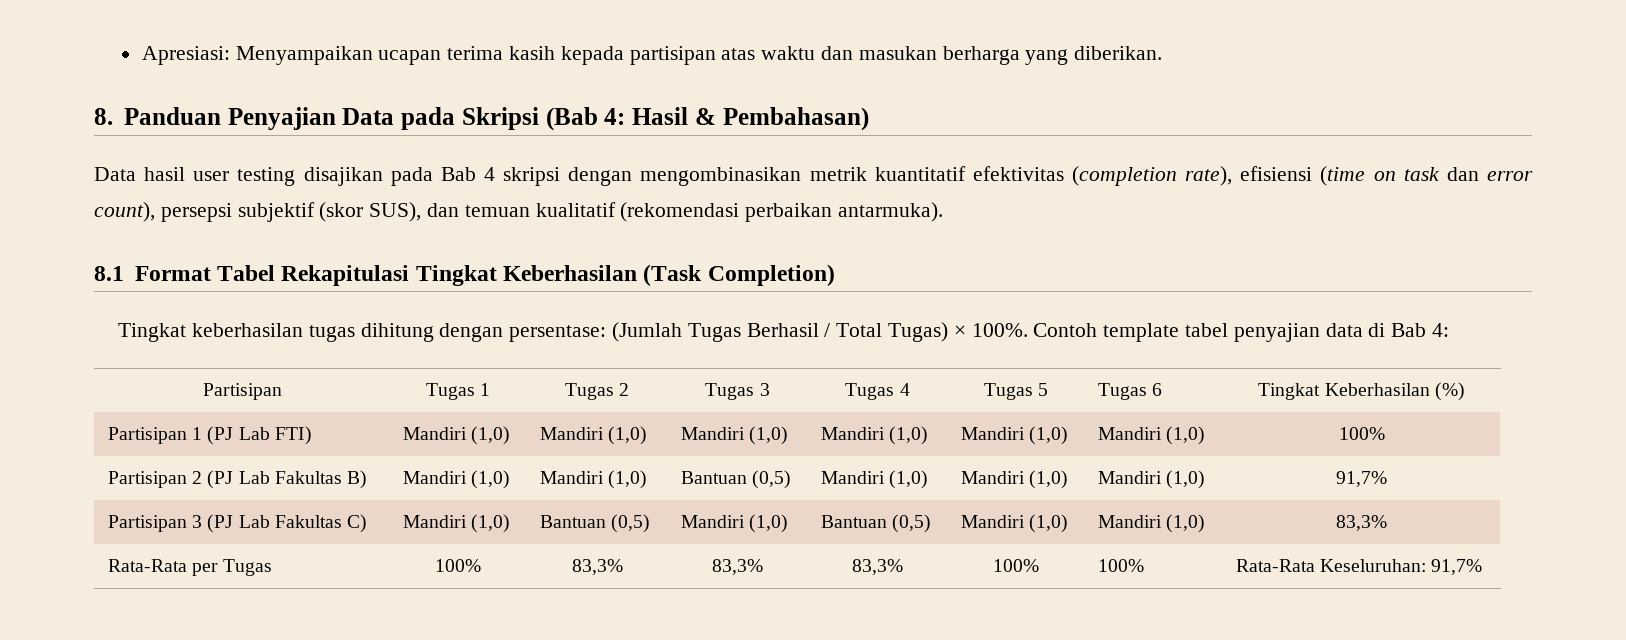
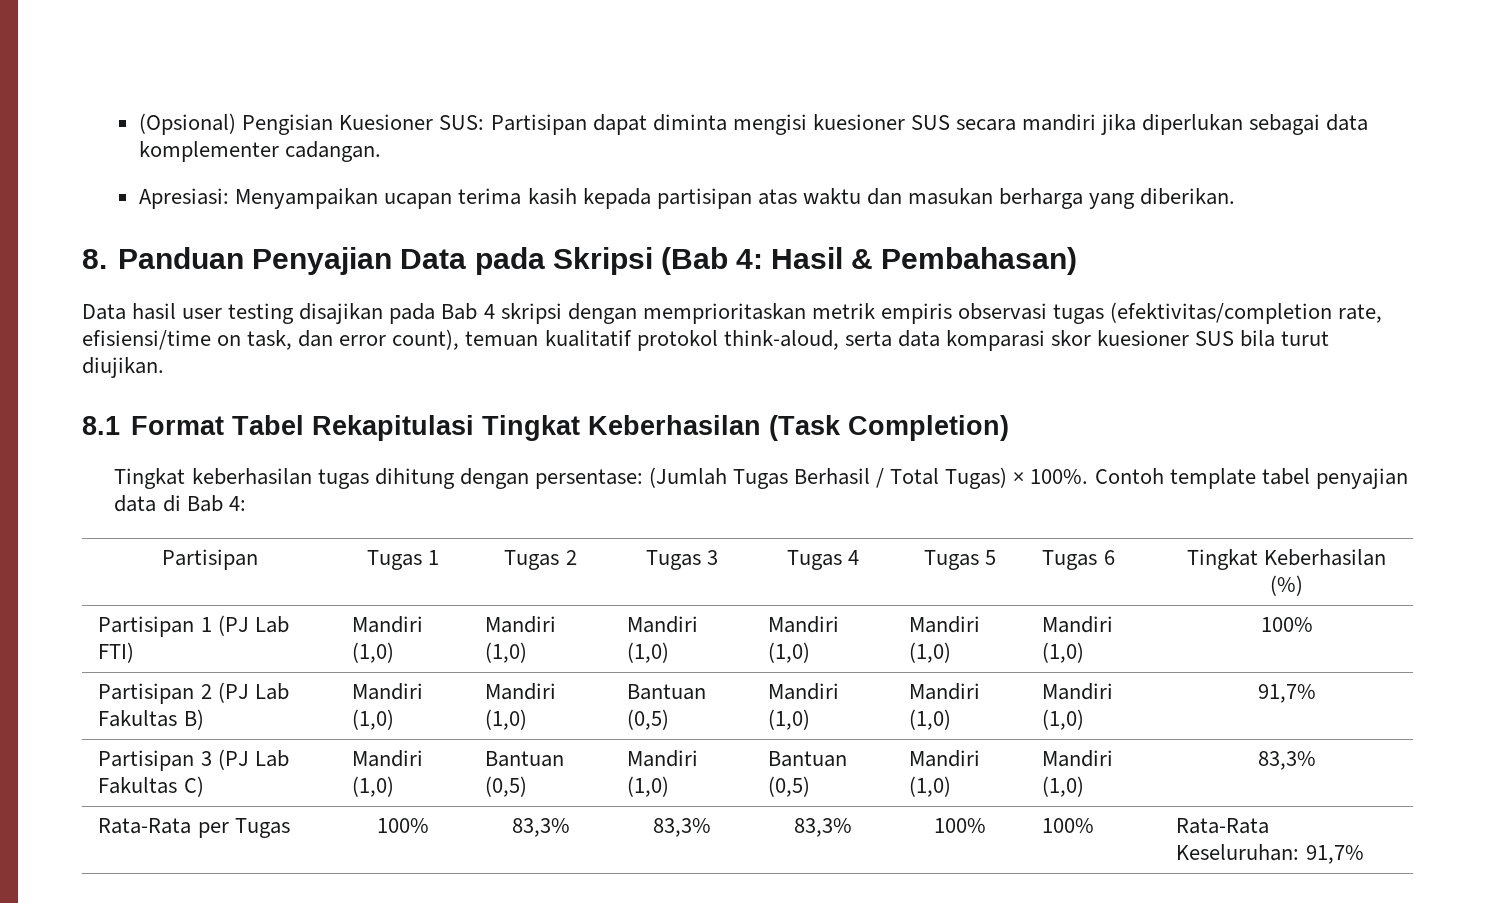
+ (Opsional) Pengisian Kuesioner SUS: Partisipan dapat diminta mengisi kuesioner SUS secara mandiri jika diperlukan sebagai data komplementer cadangan.
- Data hasil user testing disajikan pada Bab 4 skripsi dengan mengombinasikan metrik kuantitatif efektivitas (completion rate), efisiensi (time on task dan error count), persepsi subjektif (skor SUS), dan temuan kualitatif (rekomendasi perbaikan antarmuka).
+ Data hasil user testing disajikan pada Bab 4 skripsi dengan memprioritaskan metrik empiris observasi tugas (efektivitas/completion rate, efisiensi/time on task, dan error count), temuan kualitatif protokol think-aloud, serta data komparasi skor kuesioner SUS bila turut diujikan.

